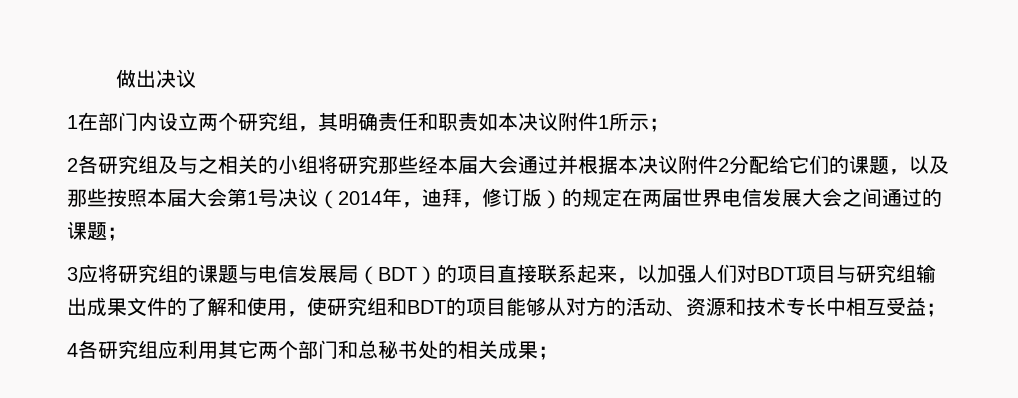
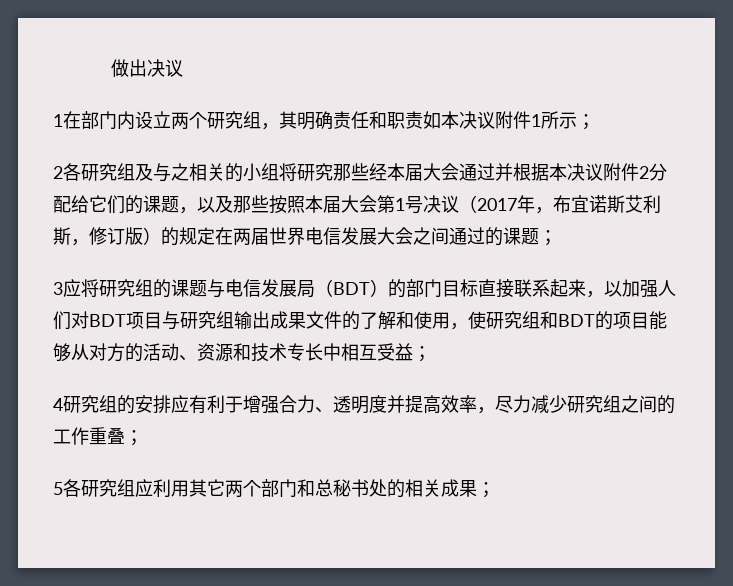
- 2各研究组及与之相关的小组将研究那些经本届大会通过并根据本决议附件2分配给它们的课题，以及那些按照本届大会第1号决议（2014年，迪拜，修订版）的规定在两届世界电信发展大会之间通过的课题；
+ 2各研究组及与之相关的小组将研究那些经本届大会通过并根据本决议附件2分配给它们的课题，以及那些按照本届大会第1号决议（2017年，布宜诺斯艾利斯，修订版）的规定在两届世界电信发展大会之间通过的课题；
- 3应将研究组的课题与电信发展局（BDT）的项目直接联系起来，以加强人们对BDT项目与研究组输出成果文件的了解和使用，使研究组和BDT的项目能够从对方的活动、资源和技术专长中相互受益；
+ 3应将研究组的课题与电信发展局（BDT）的部门目标直接联系起来，以加强人们对BDT项目与研究组输出成果文件的了解和使用，使研究组和BDT的项目能够从对方的活动、资源和技术专长中相互受益；
- 4各研究组应利用其它两个部门和总秘书处的相关成果；
+ 4研究组的安排应有利于增强合力、透明度并提高效率，尽力减少研究组之间的工作重叠；
+ 5各研究组应利用其它两个部门和总秘书处的相关成果；

